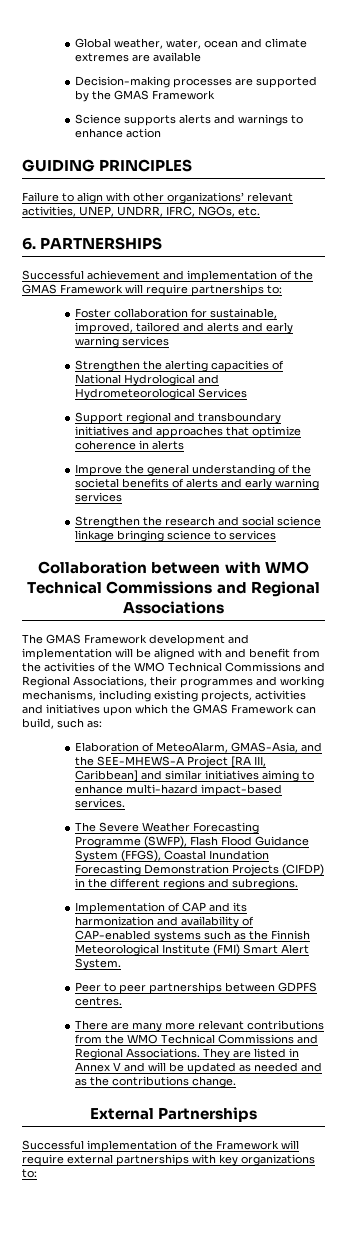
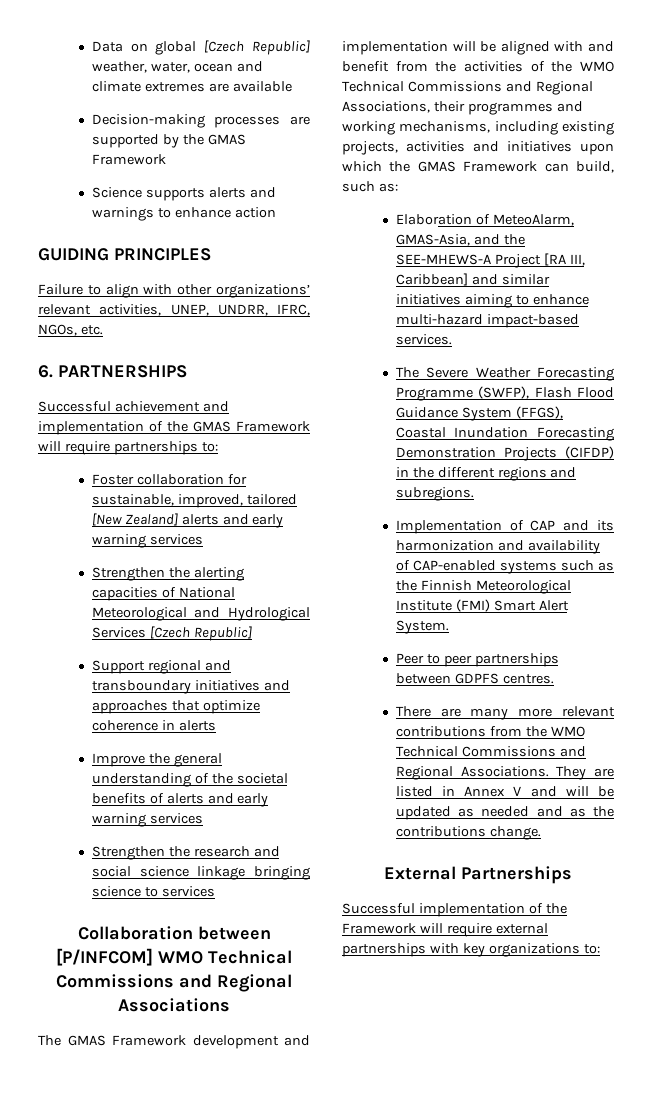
- Global weather, water, ocean and climate extremes are available
+ Data on global [Czech Republic] weather, water, ocean and climate extremes are available
- Foster collaboration for sustainable, improved, tailored and alerts and early warning services
+ Foster collaboration for sustainable, improved, tailored [New Zealand] alerts and early warning services
- Strengthen the alerting capacities of National Hydrological and Hydrometeorological Services
+ Strengthen the alerting capacities of National Meteorological and Hydrological Services [Czech Republic]
- Collaboration between with WMO Technical Commissions and Regional Associations
+ Collaboration between [P/INFCOM] WMO Technical Commissions and Regional Associations

